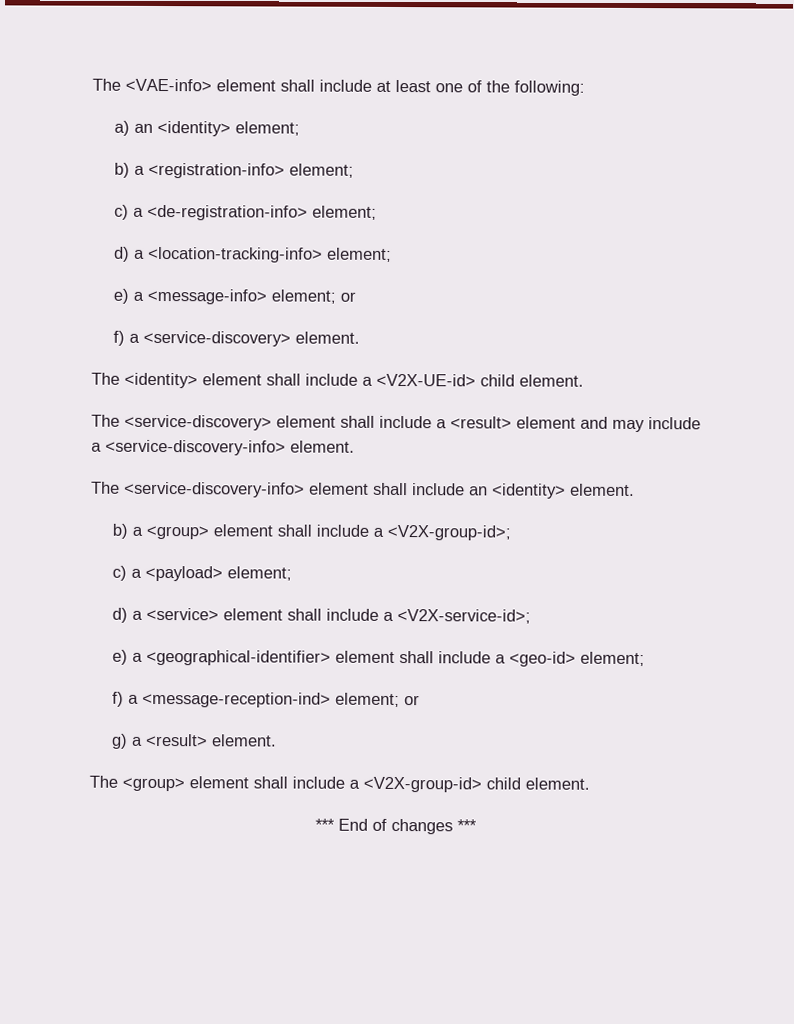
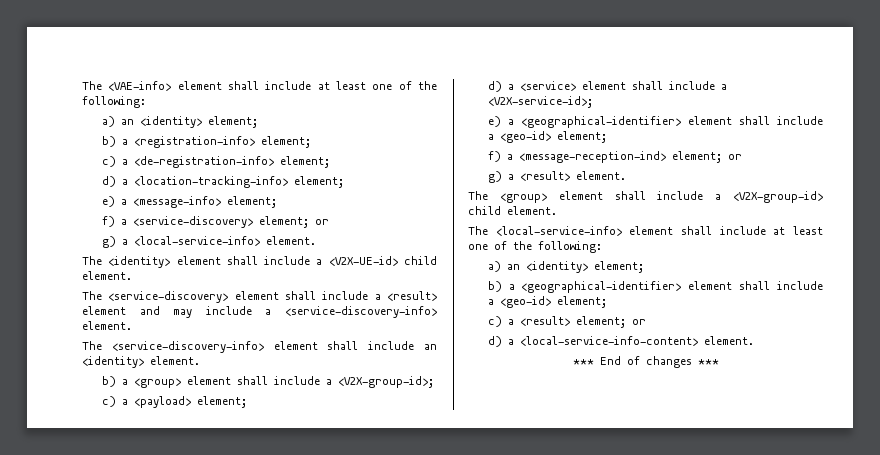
- e) a <message-info> element; or
+ e) a <message-info> element;
- f) a <service-discovery> element.
+ f) a <service-discovery> element; or
+ g) a <local-service-info> element.
+ The <local-service-info> element shall include at least one of the following:
+ a) an <identity> element;
+ b) a <geographical-identifier> element shall include a <geo-id> element;
+ c) a <result> element; or
+ d) a <local-service-info-content> element.

